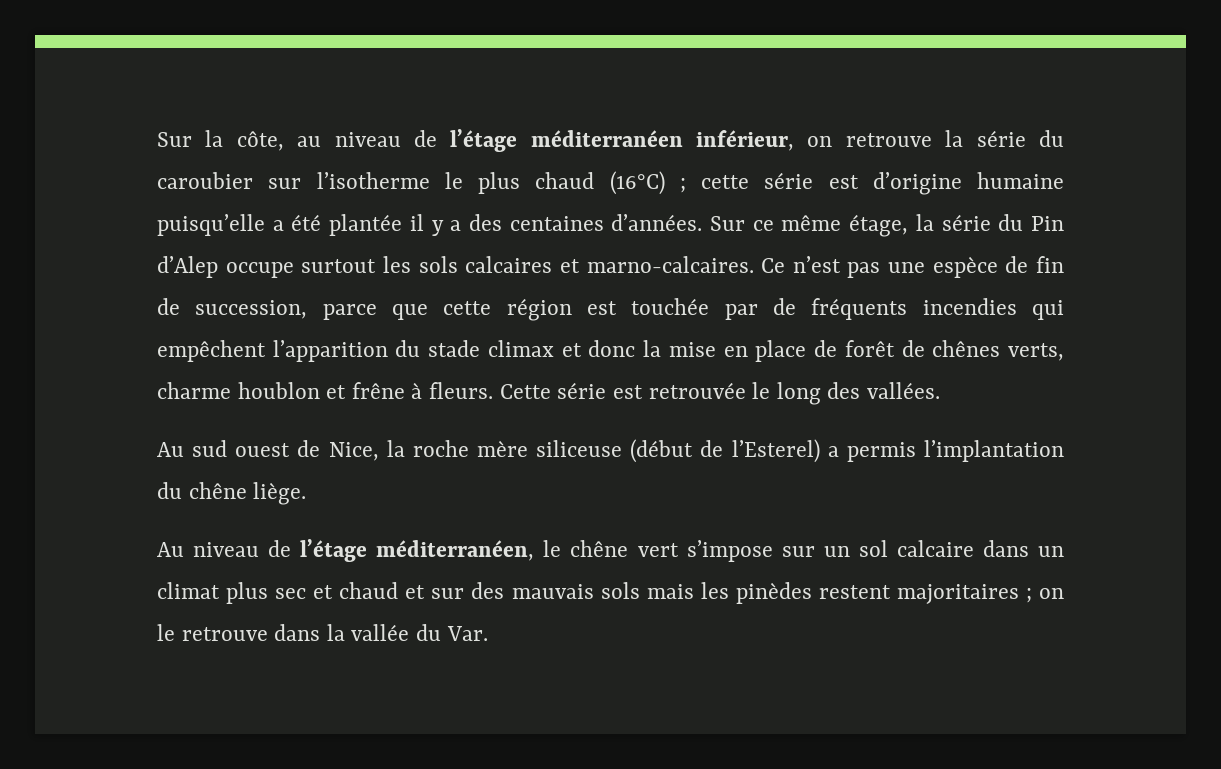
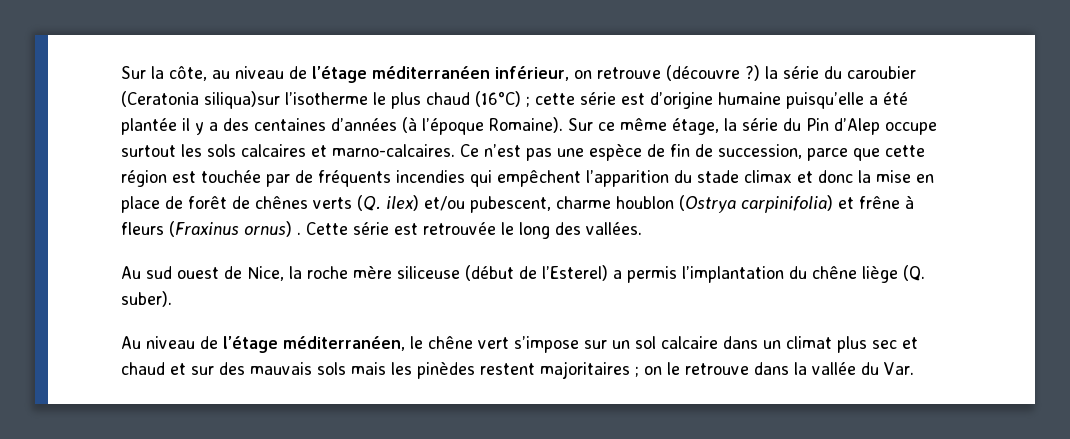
- Sur la côte, au niveau de l’étage méditerranéen inférieur, on retrouve la série du caroubier sur l’isotherme le plus chaud (16°C) ; cette série est d’origine humaine puisqu’elle a été plantée il y a des centaines d’années.
+ Sur la côte, au niveau de l’étage méditerranéen inférieur, on retrouve (découvre ?) la série du caroubier (Ceratonia siliqua)sur l’isotherme le plus chaud (16°C) ; cette série est d’origine humaine puisqu’elle a été plantée il y a des centaines d’années (à l’époque Romaine).
- Ce n’est pas une espèce de fin de succession, parce que cette région est touchée par de fréquents incendies qui empêchent l’apparition du stade climax et donc la mise en place de forêt de chênes verts, charme houblon et frêne à fleurs.
+ Ce n’est pas une espèce de fin de succession, parce que cette région est touchée par de fréquents incendies qui empêchent l’apparition du stade climax et donc la mise en place de forêt de chênes verts (Q. ilex) et/ou pubescent, charme houblon (Ostrya carpinifolia) et frêne à fleurs (Fraxinus ornus) .
- Au sud ouest de Nice, la roche mère siliceuse (début de l’Esterel) a permis l’implantation du chêne liège.
+ Au sud ouest de Nice, la roche mère siliceuse (début de l’Esterel) a permis l’implantation du chêne liège (Q. suber).

